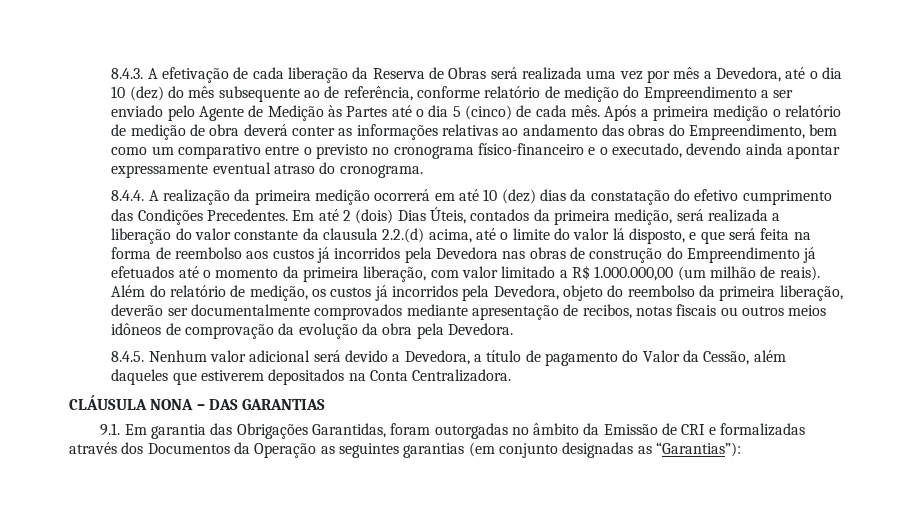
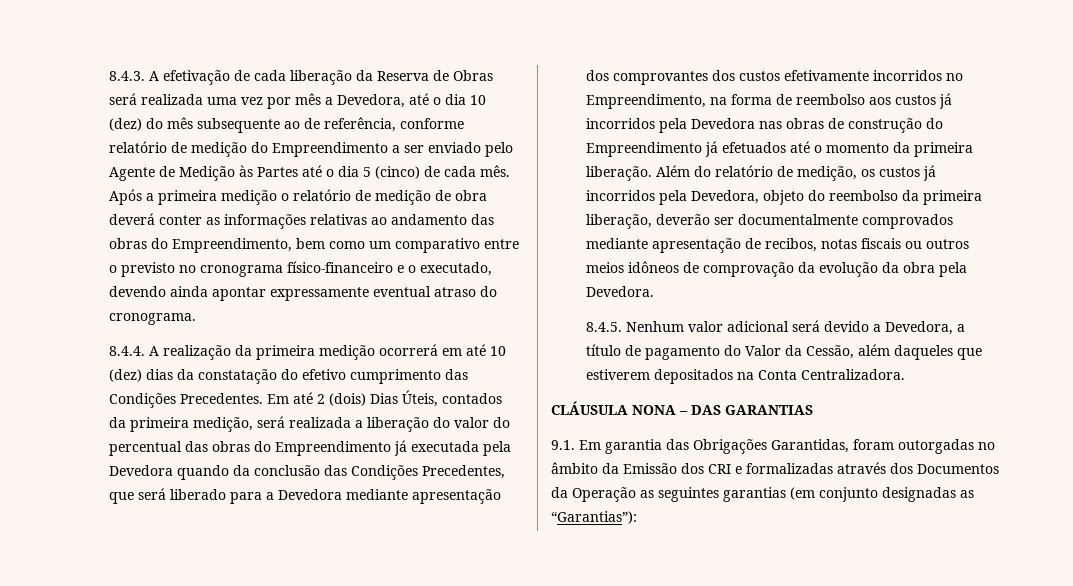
- Em até 2 (dois) Dias Úteis, contados da primeira medição, será realizada a liberação do valor constante da clausula 2.2.(d) acima, até o limite do valor lá disposto, e que será feita na forma de reembolso aos custos já incorridos pela Devedora nas obras de construção do Empreendimento já efetuados até o momento da primeira liberação, com valor limitado a R$ 1.000.000,00 (um milhão de reais).
+ Em até 2 (dois) Dias Úteis, contados da primeira medição, será realizada a liberação do valor do percentual das obras do Empreendimento já executada pela Devedora quando da conclusão das Condições Precedentes, que será liberado para a Devedora mediante apresentação dos comprovantes dos custos efetivamente incorridos no Empreendimento, na forma de reembolso aos custos já incorridos pela Devedora nas obras de construção do Empreendimento já efetuados até o momento da primeira liberação.
- 9.1. Em garantia das Obrigações Garantidas, foram outorgadas no âmbito da Emissão de CRI e formalizadas através dos Documentos da Operação as seguintes garantias (em conjunto designadas as “Garantias”):
+ 9.1. Em garantia das Obrigações Garantidas, foram outorgadas no âmbito da Emissão dos CRI e formalizadas através dos Documentos da Operação as seguintes garantias (em conjunto designadas as “Garantias”):

